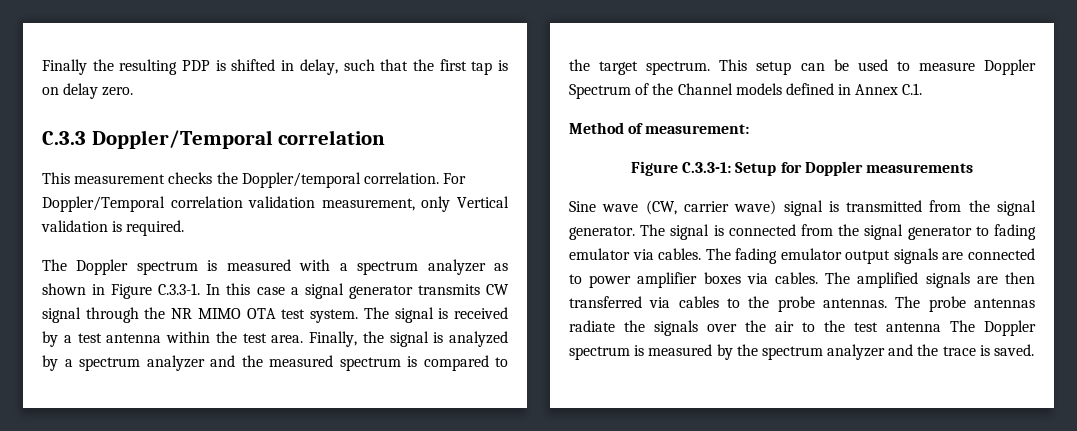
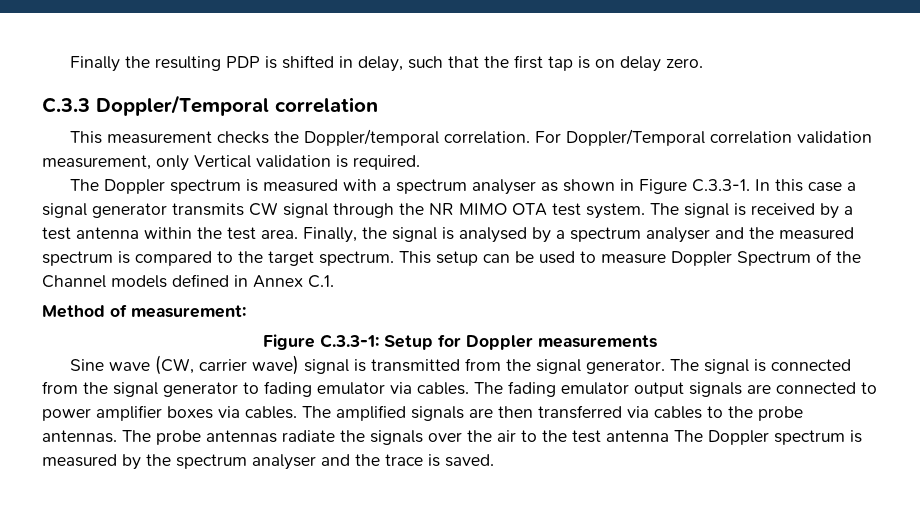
- The Doppler spectrum is measured with a spectrum analyzer as shown in Figure C.3.3-1. In this case a signal generator transmits CW signal through the NR MIMO OTA test system.
+ The Doppler spectrum is measured with a spectrum analyser as shown in Figure C.3.3-1. In this case a signal generator transmits CW signal through the NR MIMO OTA test system.
- Finally, the signal is analyzed by a spectrum analyzer and the measured spectrum is compared to the target spectrum.
+ Finally, the signal is analysed by a spectrum analyser and the measured spectrum is compared to the target spectrum.
- The probe antennas radiate the signals over the air to the test antenna The Doppler spectrum is measured by the spectrum analyzer and the trace is saved.
+ The probe antennas radiate the signals over the air to the test antenna The Doppler spectrum is measured by the spectrum analyser and the trace is saved.

